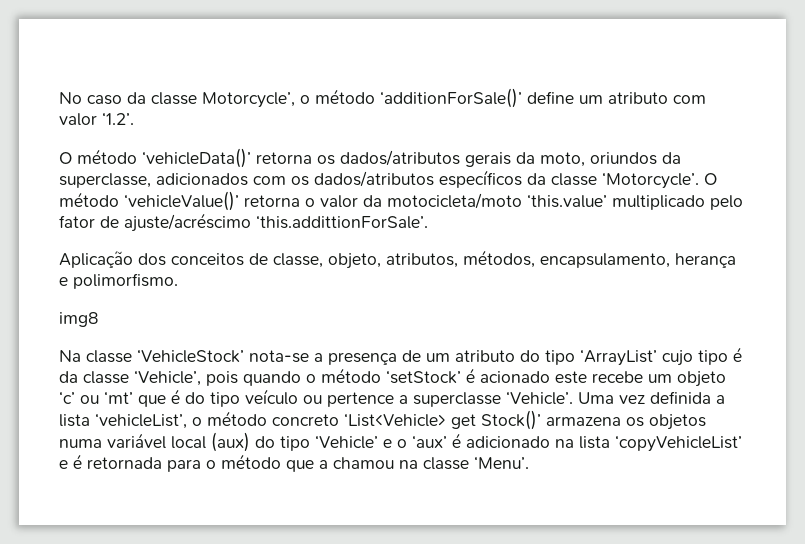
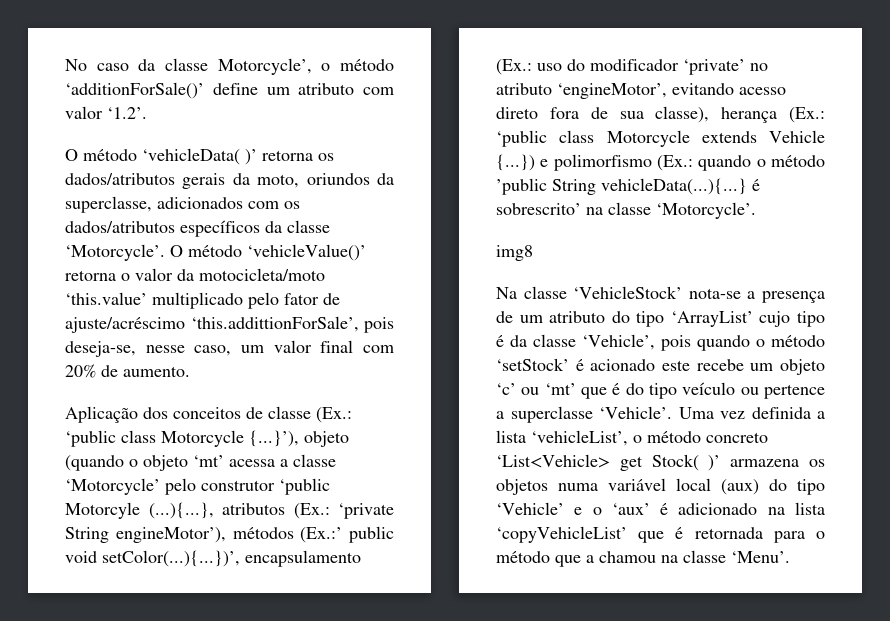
- O método ‘vehicleData()’ retorna os dados/atributos gerais da moto, oriundos da superclasse, adicionados com os dados/atributos específicos da classe ‘Motorcycle’.
+ O método ‘vehicleData( )’ retorna os dados/atributos gerais da moto, oriundos da superclasse, adicionados com os dados/atributos específicos da classe ‘Motorcycle’.
- O método ‘vehicleValue()’ retorna o valor da motocicleta/moto ‘this.value’ multiplicado pelo fator de ajuste/acréscimo ‘this.addittionForSale’.
- Aplicação dos conceitos de classe, objeto, atributos, métodos, encapsulamento, herança e polimorfismo.
+ O método ‘vehicleValue()’ retorna o valor da motocicleta/moto ‘this.value’ multiplicado pelo fator de ajuste/acréscimo ‘this.addittionForSale’, pois deseja-se, nesse caso, um valor final com 20% de aumento.
+ Aplicação dos conceitos de classe (Ex.: ‘public class Motorcycle {...}’), objeto (quando o objeto ‘mt’ acessa a classe ‘Motorcycle’ pelo construtor ‘public Motorcyle (...){...}, atributos (Ex.: ‘private String engineMotor’), métodos (Ex.:’ public void setColor(...){...})’, encapsulamento (Ex.: uso do modificador ‘private’ no atributo ‘engineMotor’, evitando acesso direto fora de sua classe), herança (Ex.: ‘public class Motorcycle extends Vehicle {...}) e polimorfismo (Ex.: quando o método ’public String vehicleData(...){...} é sobrescrito’ na classe ‘Motorcycle’.
- Uma vez definida a lista ‘vehicleList’, o método concreto ‘List<Vehicle> get Stock()’ armazena os objetos numa variável local (aux) do tipo ‘Vehicle’ e o ‘aux’ é adicionado na lista ‘copyVehicleList’ e é retornada para o método que a chamou na classe ‘Menu’.
+ Uma vez definida a lista ‘vehicleList’, o método concreto ‘List<Vehicle> get Stock( )’ armazena os objetos numa variável local (aux) do tipo ‘Vehicle’ e o ‘aux’ é adicionado na lista ‘copyVehicleList’ que é retornada para o método que a chamou na classe ‘Menu’.

